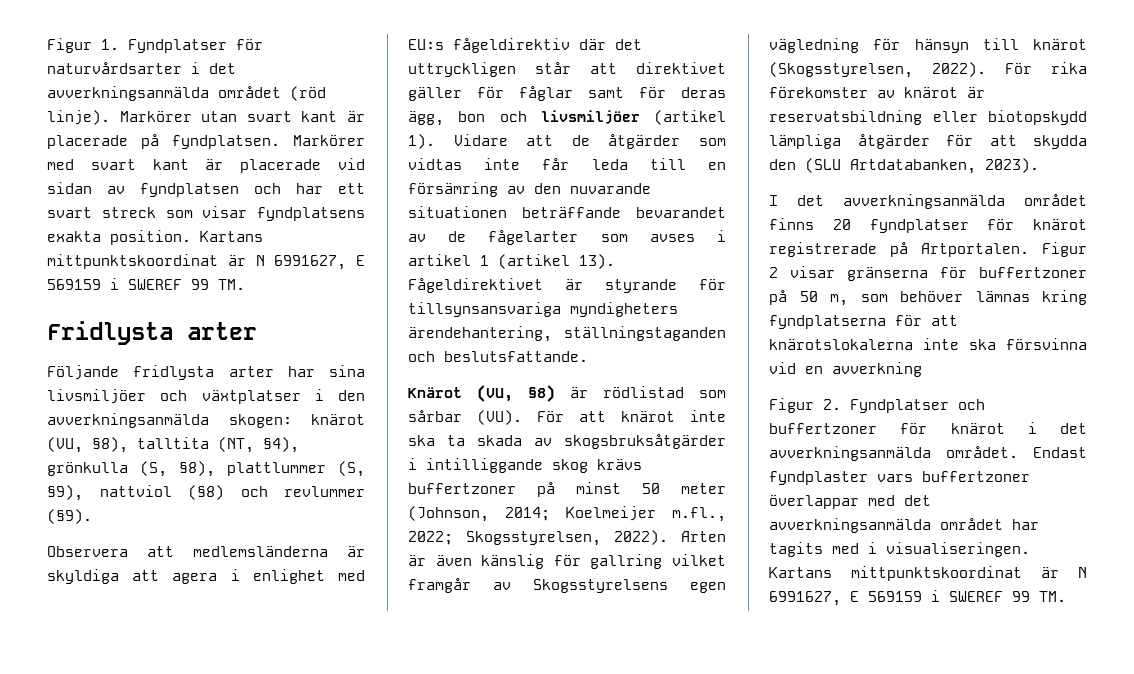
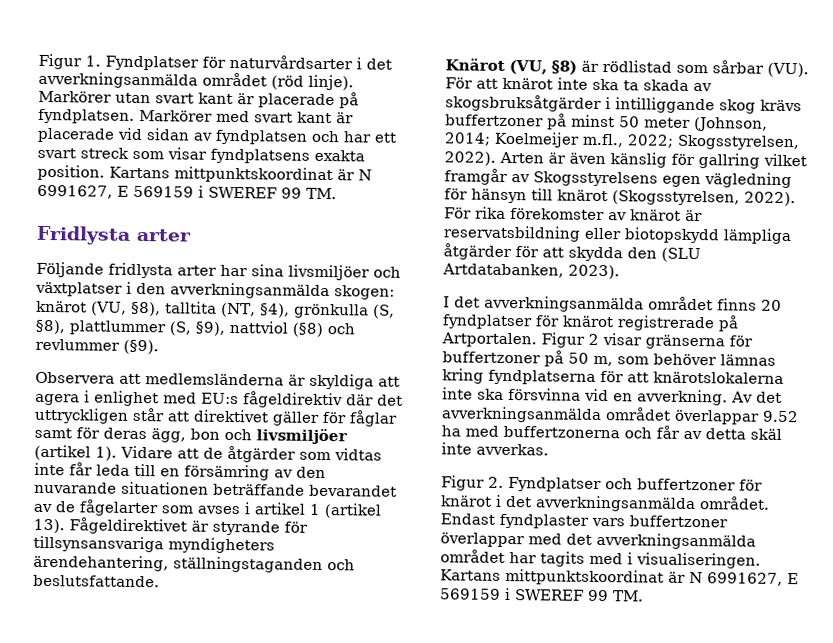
- Figur 2 visar gränserna för buffertzoner på 50 m, som behöver lämnas kring fyndplatserna för att knärotslokalerna inte ska försvinna vid en avverkning
+ Figur 2 visar gränserna för buffertzoner på 50 m, som behöver lämnas kring fyndplatserna för att knärotslokalerna inte ska försvinna vid en avverkning. Av det avverkningsanmälda området överlappar 9.52 ha med buffertzonerna och får av detta skäl inte avverkas.

